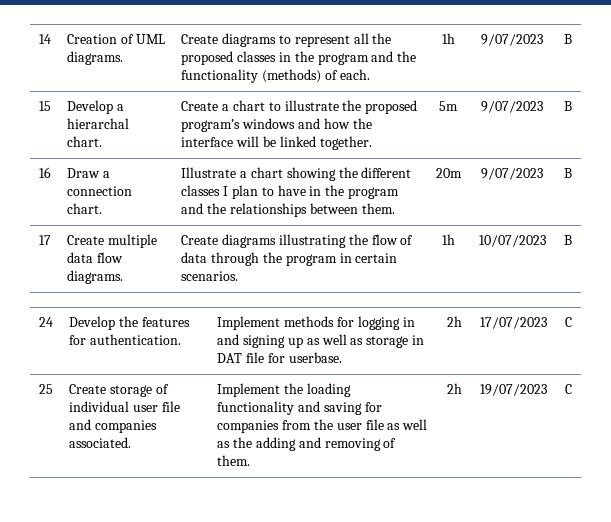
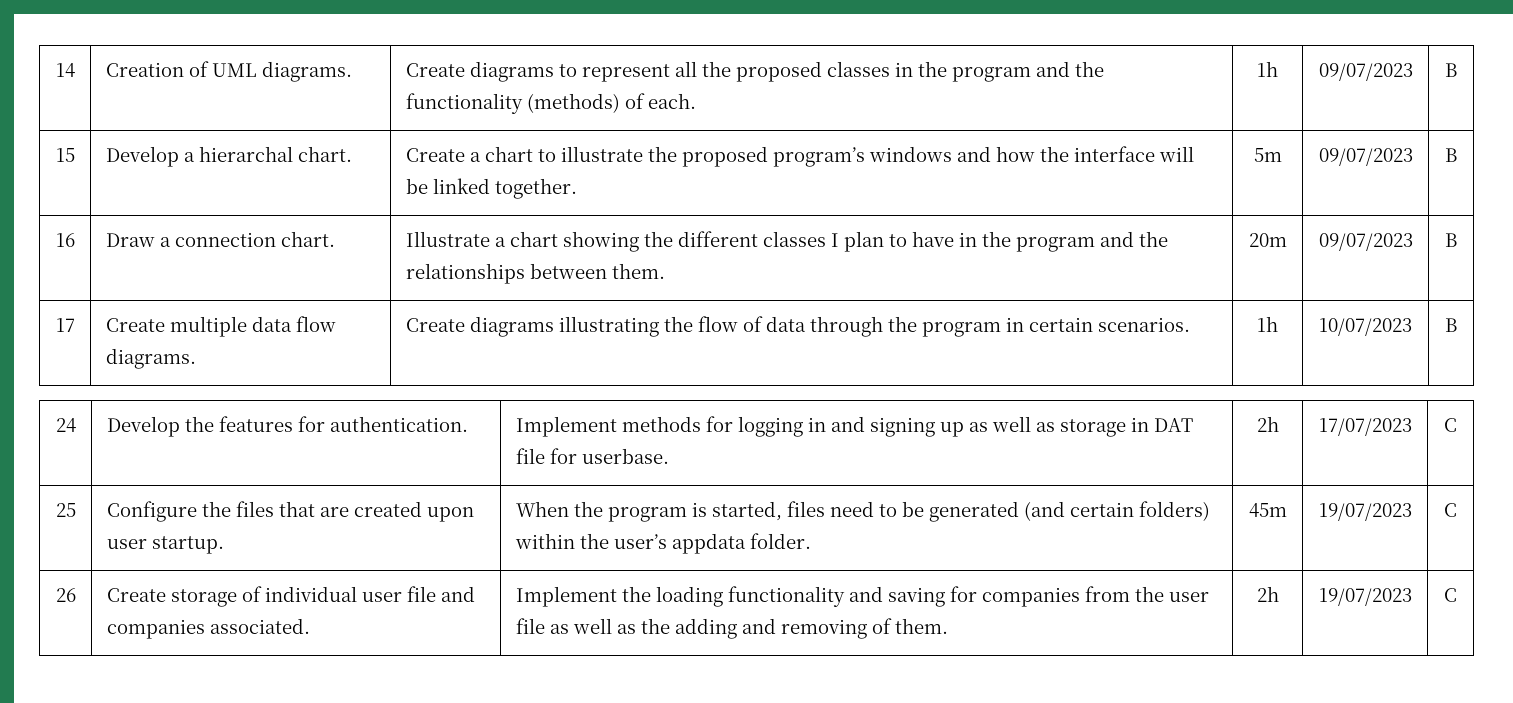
- 14 | Creation of UML diagrams. | Create diagrams to represent all the proposed classes in the program and the functionality (methods) of each. | 1h | 9/07/2023 | B
+ 14 | Creation of UML diagrams. | Create diagrams to represent all the proposed classes in the program and the functionality (methods) of each. | 1h | 09/07/2023 | B
- 15 | Develop a hierarchal chart. | Create a chart to illustrate the proposed program’s windows and how the interface will be linked together. | 5m | 9/07/2023 | B
+ 15 | Develop a hierarchal chart. | Create a chart to illustrate the proposed program’s windows and how the interface will be linked together. | 5m | 09/07/2023 | B
- 16 | Draw a connection chart. | Illustrate a chart showing the different classes I plan to have in the program and the relationships between them. | 20m | 9/07/2023 | B
+ 16 | Draw a connection chart. | Illustrate a chart showing the different classes I plan to have in the program and the relationships between them. | 20m | 09/07/2023 | B
- 25 | Create storage of individual user file and companies associated. | Implement the loading functionality and saving for companies from the user file as well as the adding and removing of them. | 2h | 19/07/2023 | C
+ 25 | Configure the files that are created upon user startup. | When the program is started, files need to be generated (and certain folders) within the user’s appdata folder. | 45m | 19/07/2023 | C
+ 26 | Create storage of individual user file and companies associated. | Implement the loading functionality and saving for companies from the user file as well as the adding and removing of them. | 2h | 19/07/2023 | C

